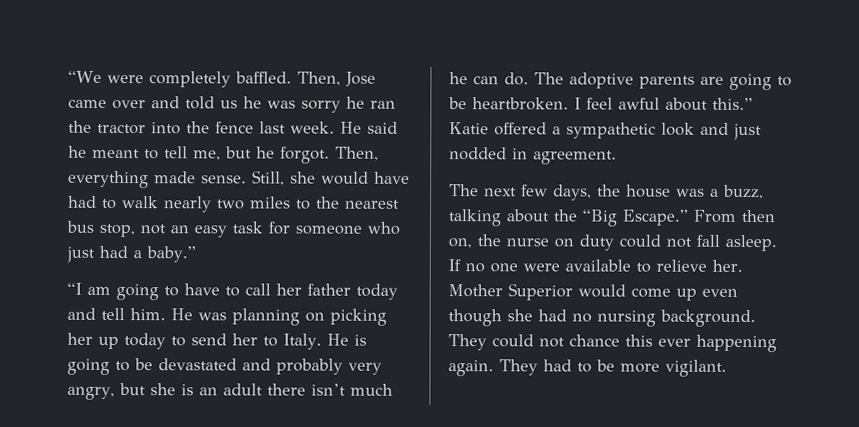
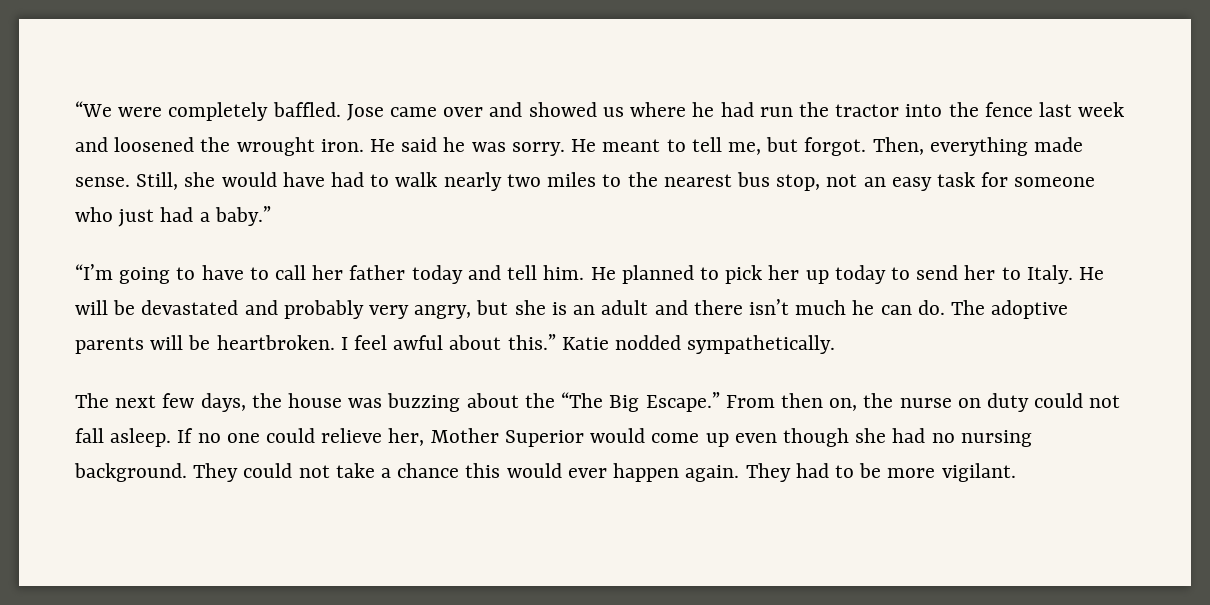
- Then, Jose came over and told us he was sorry he ran the tractor into the fence last week. He said he meant to tell me, but he forgot.
+ Jose came over and showed us where he had run the tractor into the fence last week and loosened the wrought iron. He said he was sorry. He meant to tell me, but forgot.
- “I am going to have to call her father today and tell him.
+ “I’m going to have to call her father today and tell him.
- He was planning on picking her up today to send her to Italy.
+ He planned to pick her up today to send her to Italy.
- He is going to be devastated and probably very angry, but she is an adult there isn’t much he can do.
+ He will be devastated and probably very angry, but she is an adult and there isn’t much he can do.
- The adoptive parents are going to be heartbroken.
+ The adoptive parents will be heartbroken.
- Katie offered a sympathetic look and just nodded in agreement.
+ Katie nodded sympathetically.
- The next few days, the house was a buzz, talking about the “Big Escape.”
+ The next few days, the house was buzzing about the “The Big Escape.”
- If no one were available to relieve her. Mother Superior would come up even though she had no nursing background.
+ If no one could relieve her, Mother Superior would come up even though she had no nursing background.
- They could not chance this ever happening again.
+ They could not take a chance this would ever happen again.

